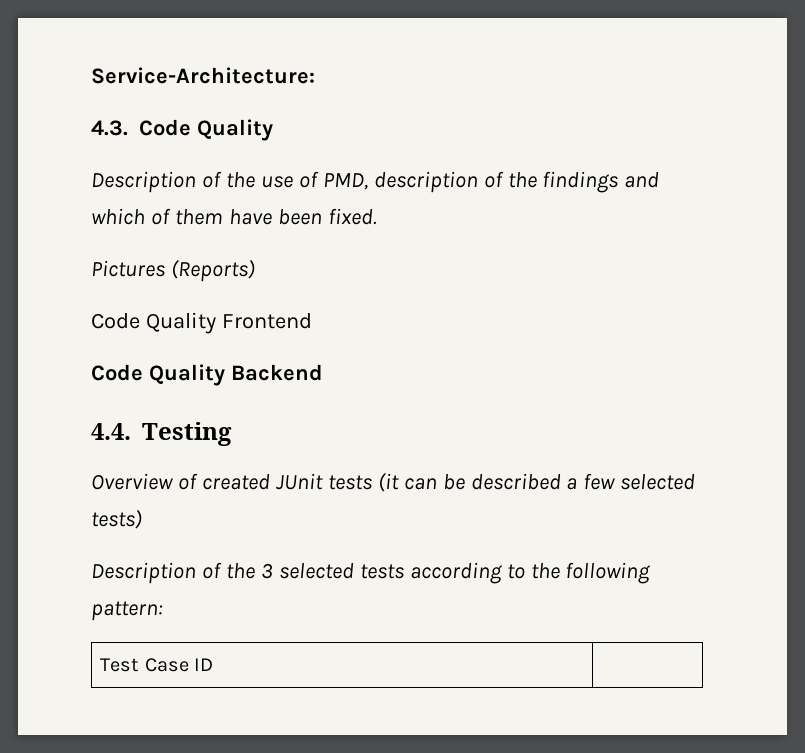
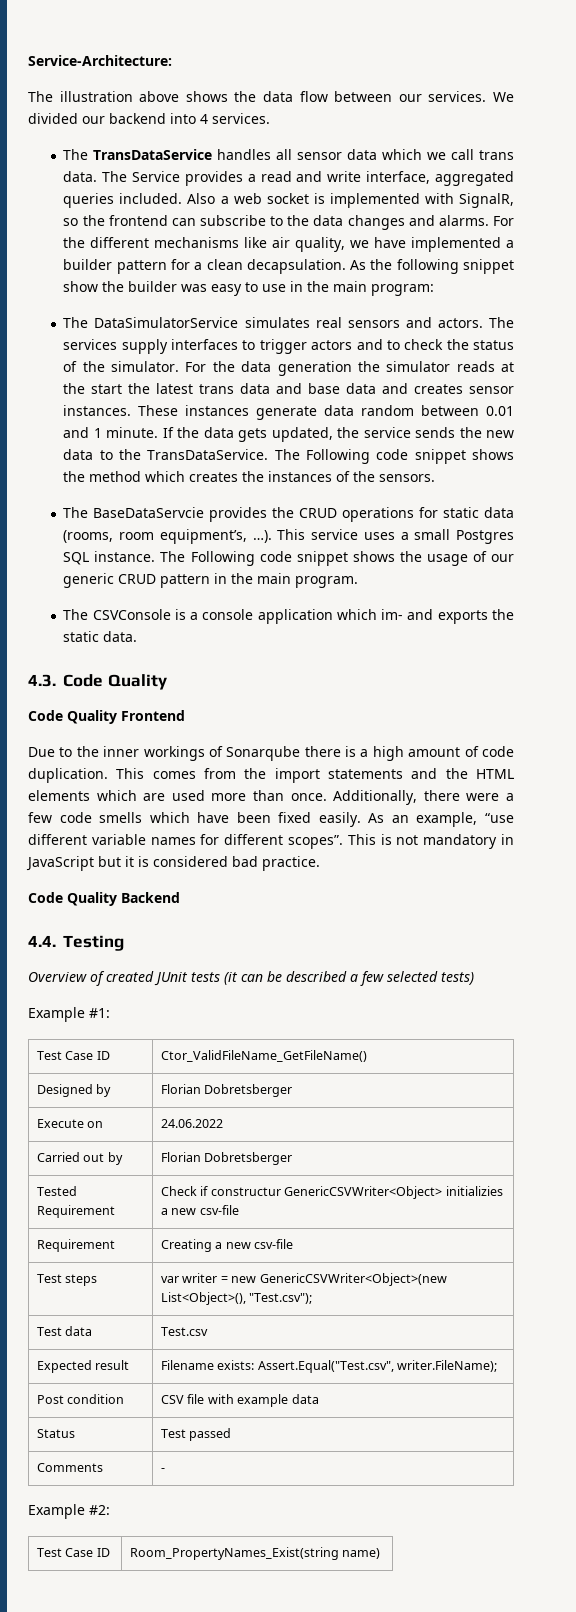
+ The illustration above shows the data flow between our services. We divided our backend into 4 services.
+ The TransDataService handles all sensor data which we call trans data. The Service provides a read and write interface, aggregated queries included. Also a web socket is implemented with SignalR, so the frontend can subscribe to the data changes and alarms. For the different mechanisms like air quality, we have implemented a builder pattern for a clean decapsulation. As the following snippet show the builder was easy to use in the main program:
+ The DataSimulatorService simulates real sensors and actors. The services supply interfaces to trigger actors and to check the status of the simulator. For the data generation the simulator reads at the start the latest trans data and base data and creates sensor instances. These instances generate data random between 0.01 and 1 minute. If the data gets updated, the service sends the new data to the TransDataService. The Following code snippet shows the method which creates the instances of the sensors.
+ The BaseDataServcie provides the CRUD operations for static data (rooms, room equipment’s, …). This service uses a small Postgres SQL instance. The Following code snippet shows the usage of our generic CRUD pattern in the main program.
+ The CSVConsole is a console application which im- and exports the static data.
  4.3. Code Quality
- Description of the use of PMD, description of the findings and which of them have been fixed.
- Pictures (Reports)
  Code Quality Frontend
+ Due to the inner workings of Sonarqube there is a high amount of code duplication. This comes from the import statements and the HTML elements which are used more than once. Additionally, there were a few code smells which have been fixed easily. As an example, “use different variable names for different scopes”. This is not mandatory in JavaScript but it is considered bad practice.
- Description of the 3 selected tests according to the following pattern:
- Test Case ID |
+ Example #1:
+ Test Case ID | Ctor_ValidFileName_GetFileName()
+ Designed by | Florian Dobretsberger
+ Execute on | 24.06.2022
+ Carried out by | Florian Dobretsberger
+ Tested Requirement | Check if constructur GenericCSVWriter<Object> initializies a new csv-file
+ Requirement | Creating a new csv-file
+ Test steps | var writer = new GenericCSVWriter<Object>(new List<Object>(), "Test.csv");
+ Test data | Test.csv
+ Expected result | Filename exists: Assert.Equal("Test.csv", writer.FileName);
+ Post condition | CSV file with example data
+ Status | Test passed
+ Comments | -
+ Example #2:
+ Test Case ID | Room_PropertyNames_Exist(string name)

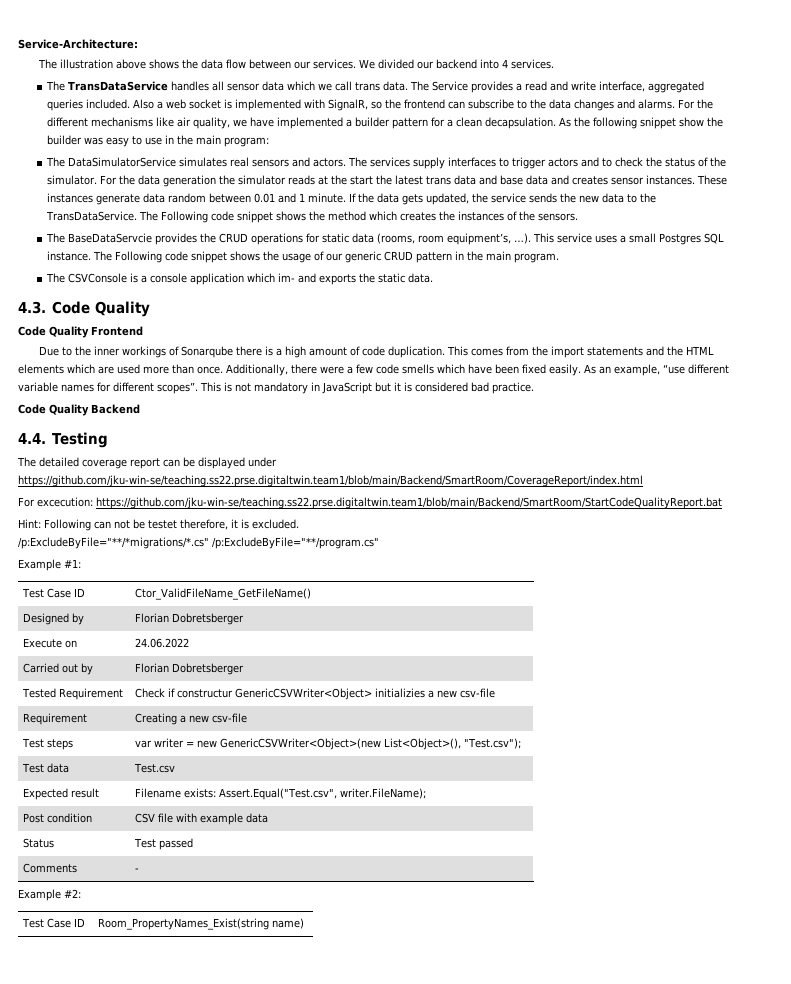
- Overview of created JUnit tests (it can be described a few selected tests)
+ The detailed coverage report can be displayed under https://github.com/jku-win-se/teaching.ss22.prse.digitaltwin.team1/blob/main/Backend/SmartRoom/CoverageReport/index.html
+ For excecution: https://github.com/jku-win-se/teaching.ss22.prse.digitaltwin.team1/blob/main/Backend/SmartRoom/StartCodeQualityReport.bat
+ Hint: Following can not be testet therefore, it is excluded.
+ /p:ExcludeByFile="**/*migrations/*.cs" /p:ExcludeByFile="**/program.cs"

